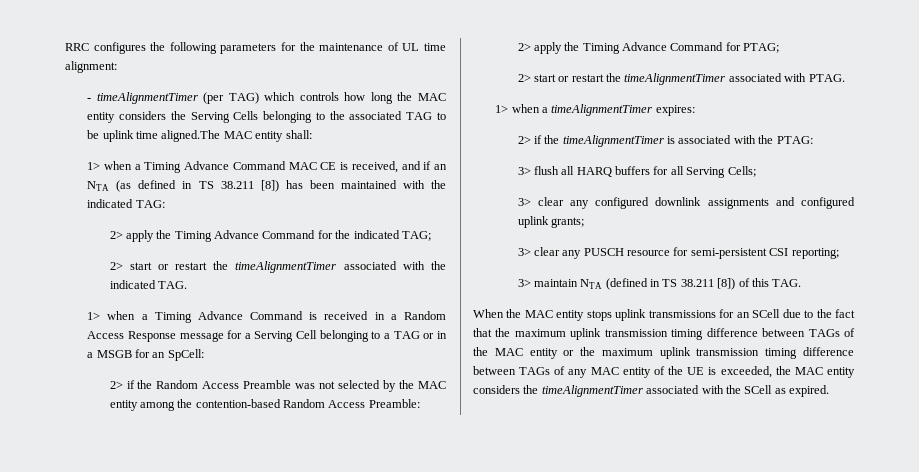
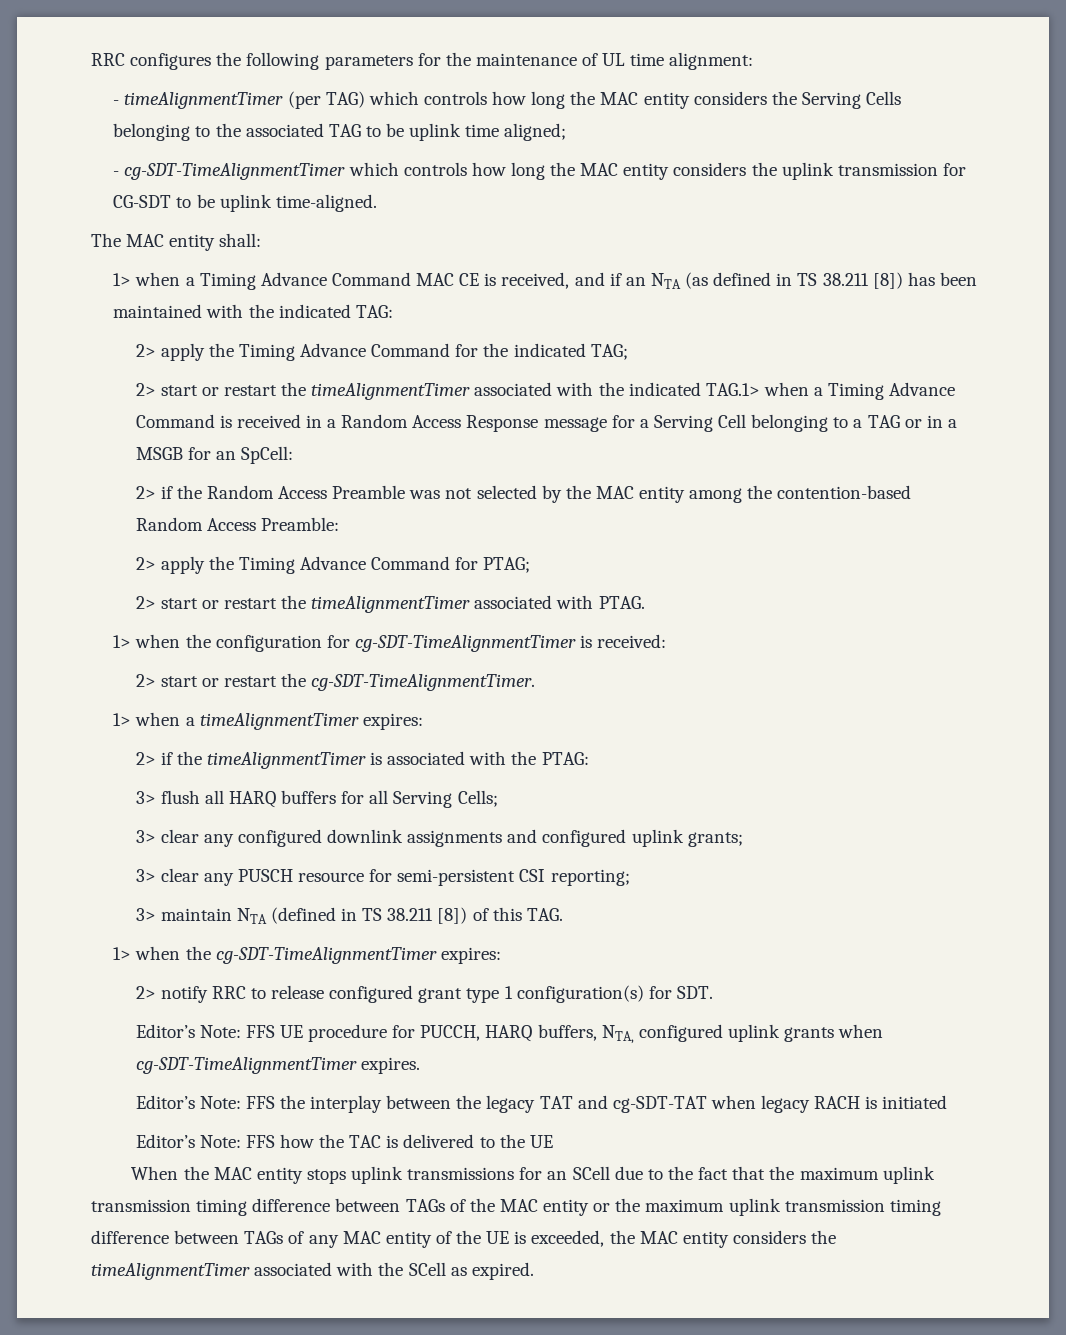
- - timeAlignmentTimer (per TAG) which controls how long the MAC entity considers the Serving Cells belonging to the associated TAG to be uplink time aligned.The MAC entity shall:
+ - timeAlignmentTimer (per TAG) which controls how long the MAC entity considers the Serving Cells belonging to the associated TAG to be uplink time aligned;
+ - cg-SDT-TimeAlignmentTimer which controls how long the MAC entity considers the uplink transmission for CG-SDT to be uplink time-aligned.
+ The MAC entity shall:
- 2> start or restart the timeAlignmentTimer associated with the indicated TAG.
- 1> when a Timing Advance Command is received in a Random Access Response message for a Serving Cell belonging to a TAG or in a MSGB for an SpCell:
+ 2> start or restart the timeAlignmentTimer associated with the indicated TAG.1> when a Timing Advance Command is received in a Random Access Response message for a Serving Cell belonging to a TAG or in a MSGB for an SpCell:
+ 1> when the configuration for cg-SDT-TimeAlignmentTimer is received:
+ 2> start or restart the cg-SDT-TimeAlignmentTimer.
+ 1> when the cg-SDT-TimeAlignmentTimer expires:
+ 2> notify RRC to release configured grant type 1 configuration(s) for SDT.
+ Editor’s Note: FFS UE procedure for PUCCH, HARQ buffers, NTA, configured uplink grants when cg-SDT-TimeAlignmentTimer expires.
+ Editor’s Note: FFS the interplay between the legacy TAT and cg-SDT-TAT when legacy RACH is initiated
+ Editor’s Note: FFS how the TAC is delivered to the UE

